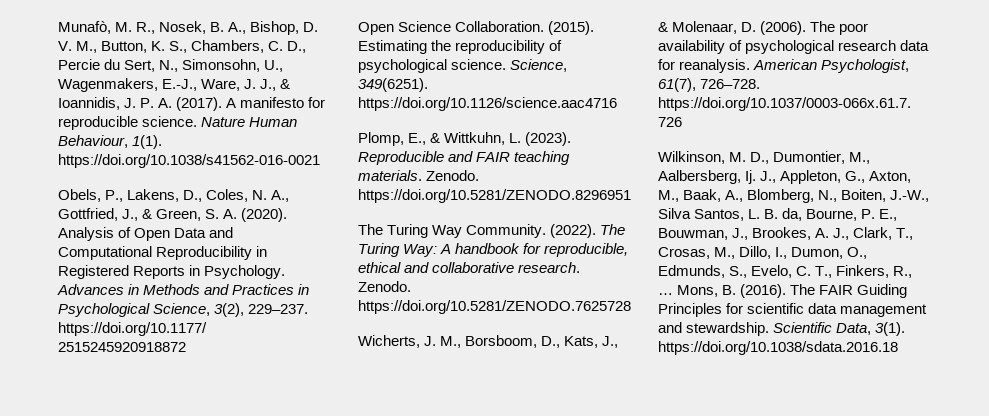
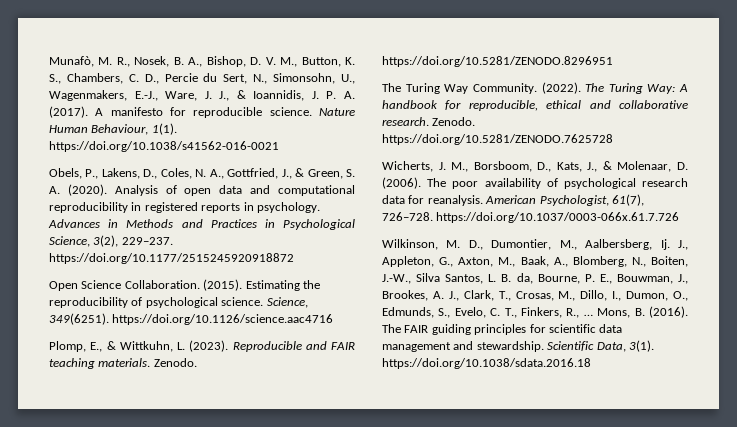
- Analysis of Open Data and Computational Reproducibility in Registered Reports in Psychology.
+ Analysis of open data and computational reproducibility in registered reports in psychology.
- The FAIR Guiding Principles for scientific data management and stewardship.
+ The FAIR guiding principles for scientific data management and stewardship.

